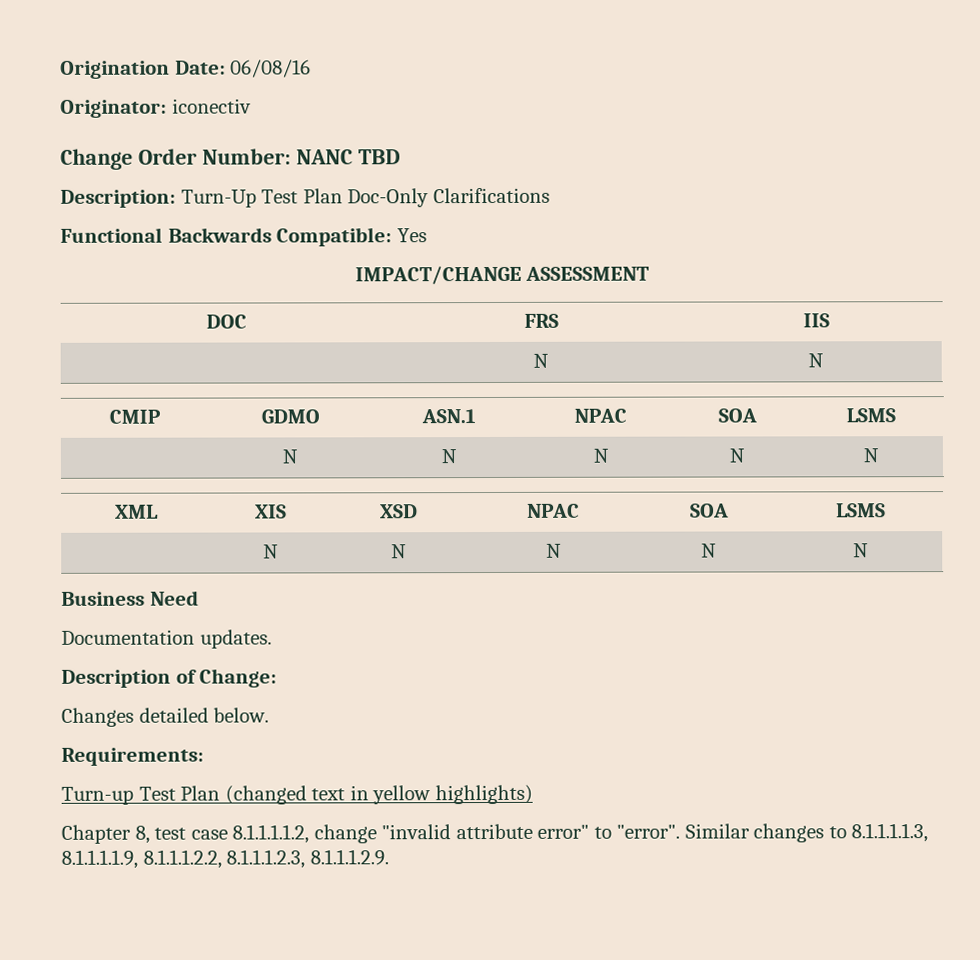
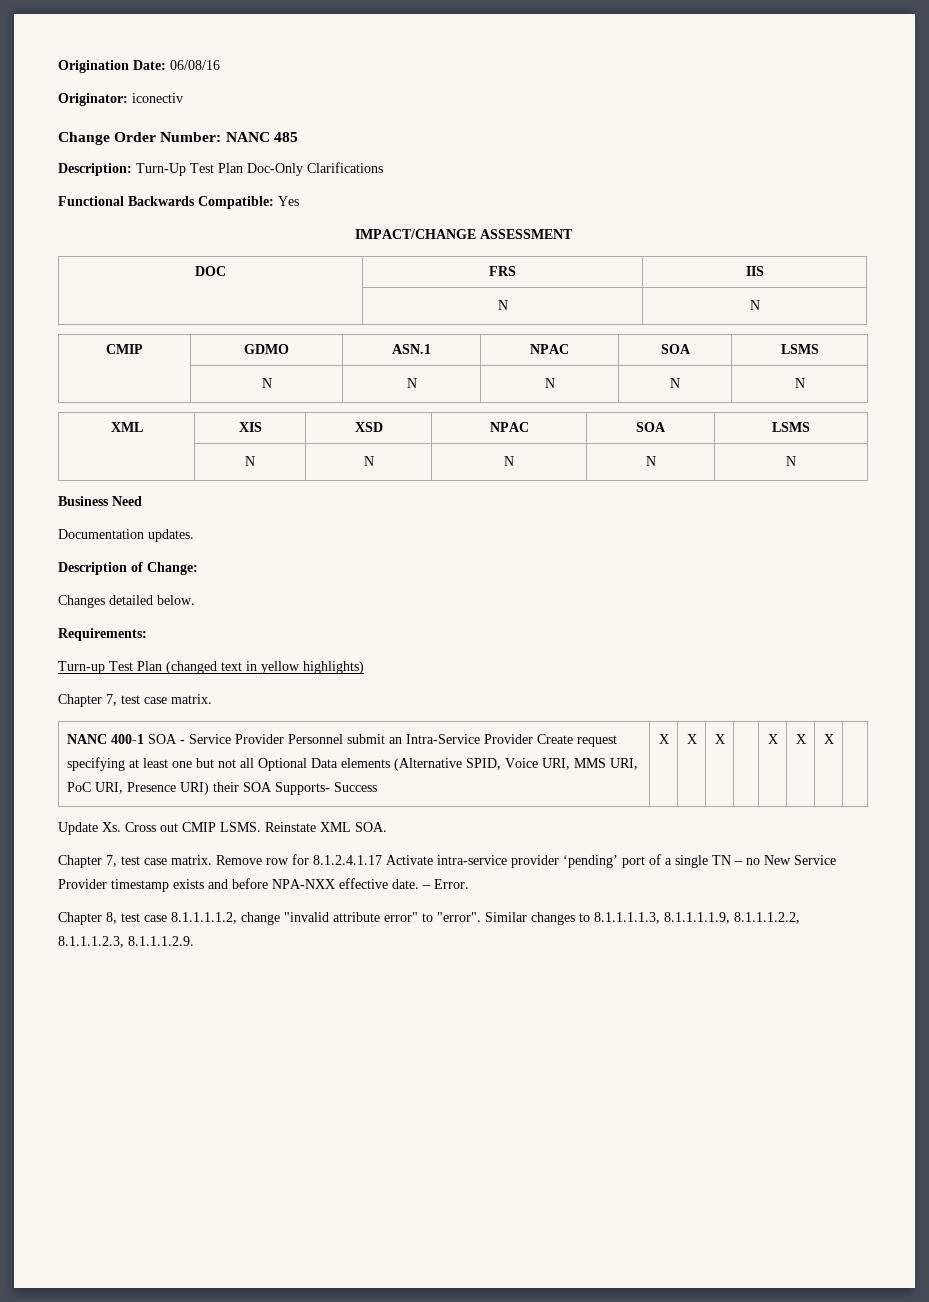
- Change Order Number: NANC TBD
+ Change Order Number: NANC 485
  Turn-up Test Plan (changed text in yellow highlights)
+ Chapter 7, test case matrix.
+ NANC 400-1 SOA - Service Provider Personnel submit an Intra-Service Provider Create request specifying at least one but not all Optional Data elements (Alternative SPID, Voice URI, MMS URI, PoC URI, Presence URI) their SOA Supports- Success | X | X | X | | X | X | X |
+ Update Xs. Cross out CMIP LSMS. Reinstate XML SOA.
+ Chapter 7, test case matrix. Remove row for 8.1.2.4.1.17 Activate intra-service provider ‘pending’ port of a single TN – no New Service Provider timestamp exists and before NPA-NXX effective date. – Error.

